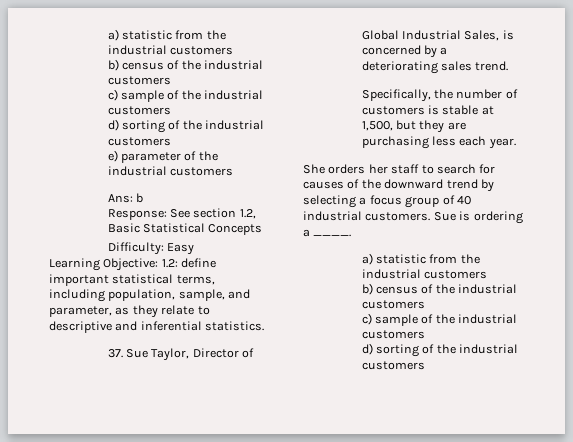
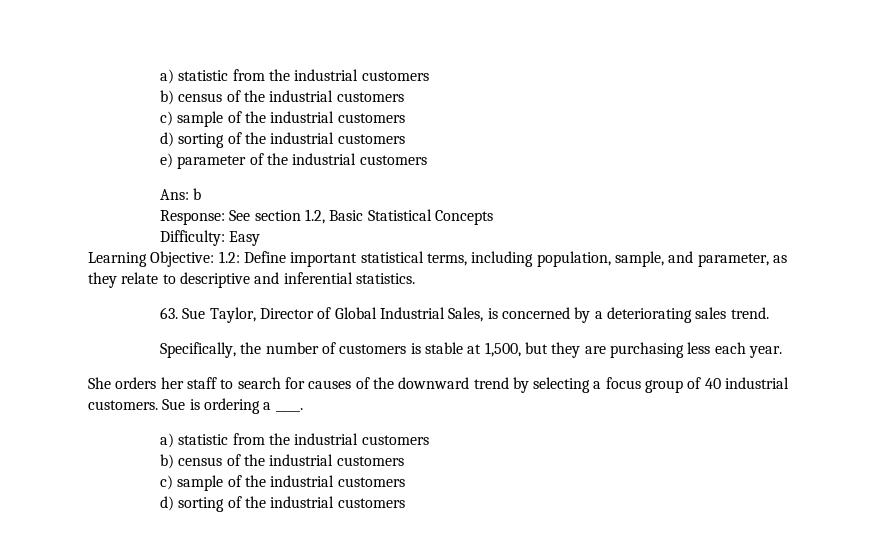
- Learning Objective: 1.2: define important statistical terms, including population, sample, and parameter, as they relate to descriptive and inferential statistics.
+ Learning Objective: 1.2: Define important statistical terms, including population, sample, and parameter, as they relate to descriptive and inferential statistics.
- 37. Sue Taylor, Director of Global Industrial Sales, is concerned by a deteriorating sales trend.
+ 63. Sue Taylor, Director of Global Industrial Sales, is concerned by a deteriorating sales trend.

